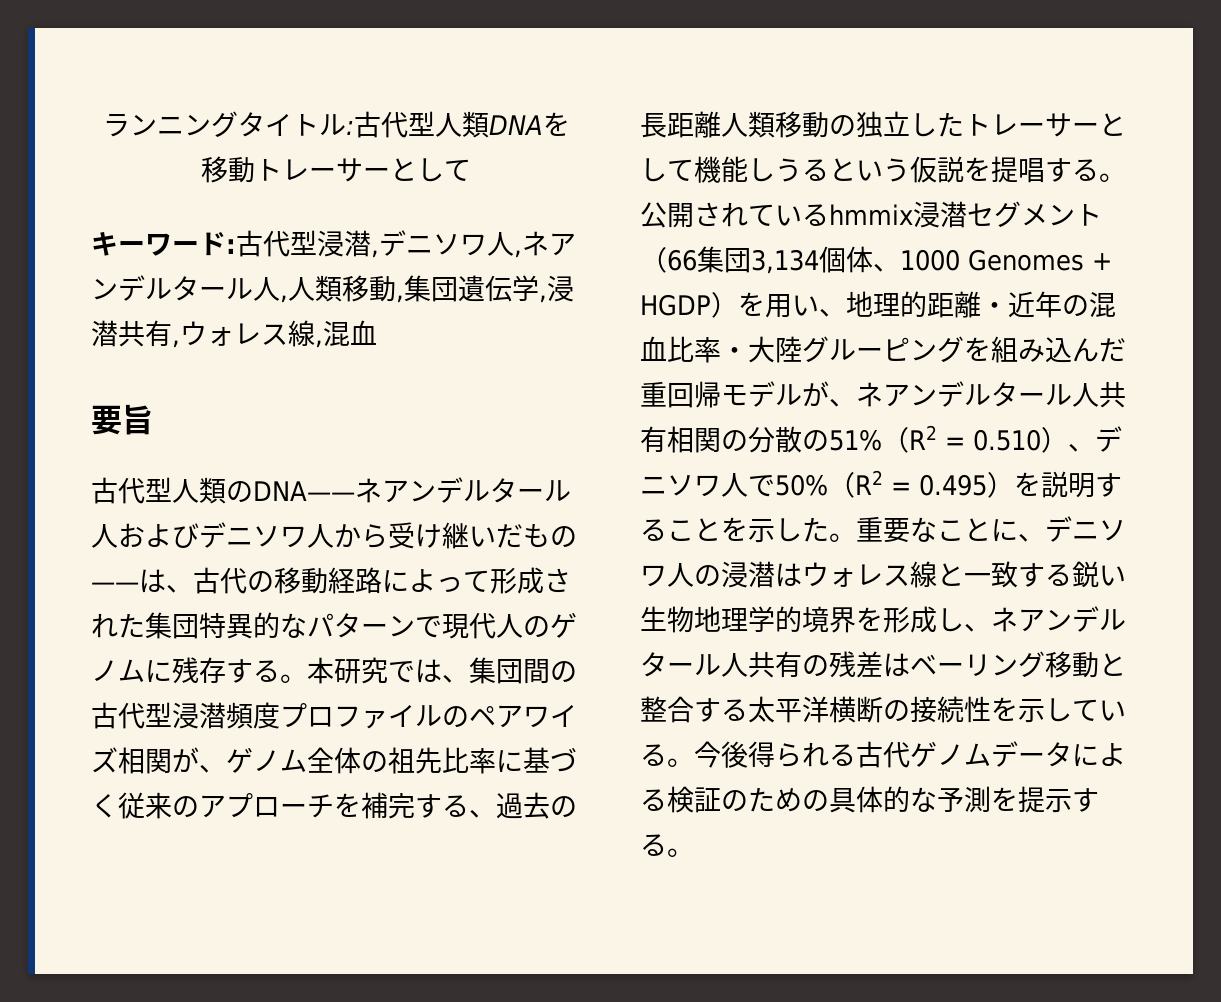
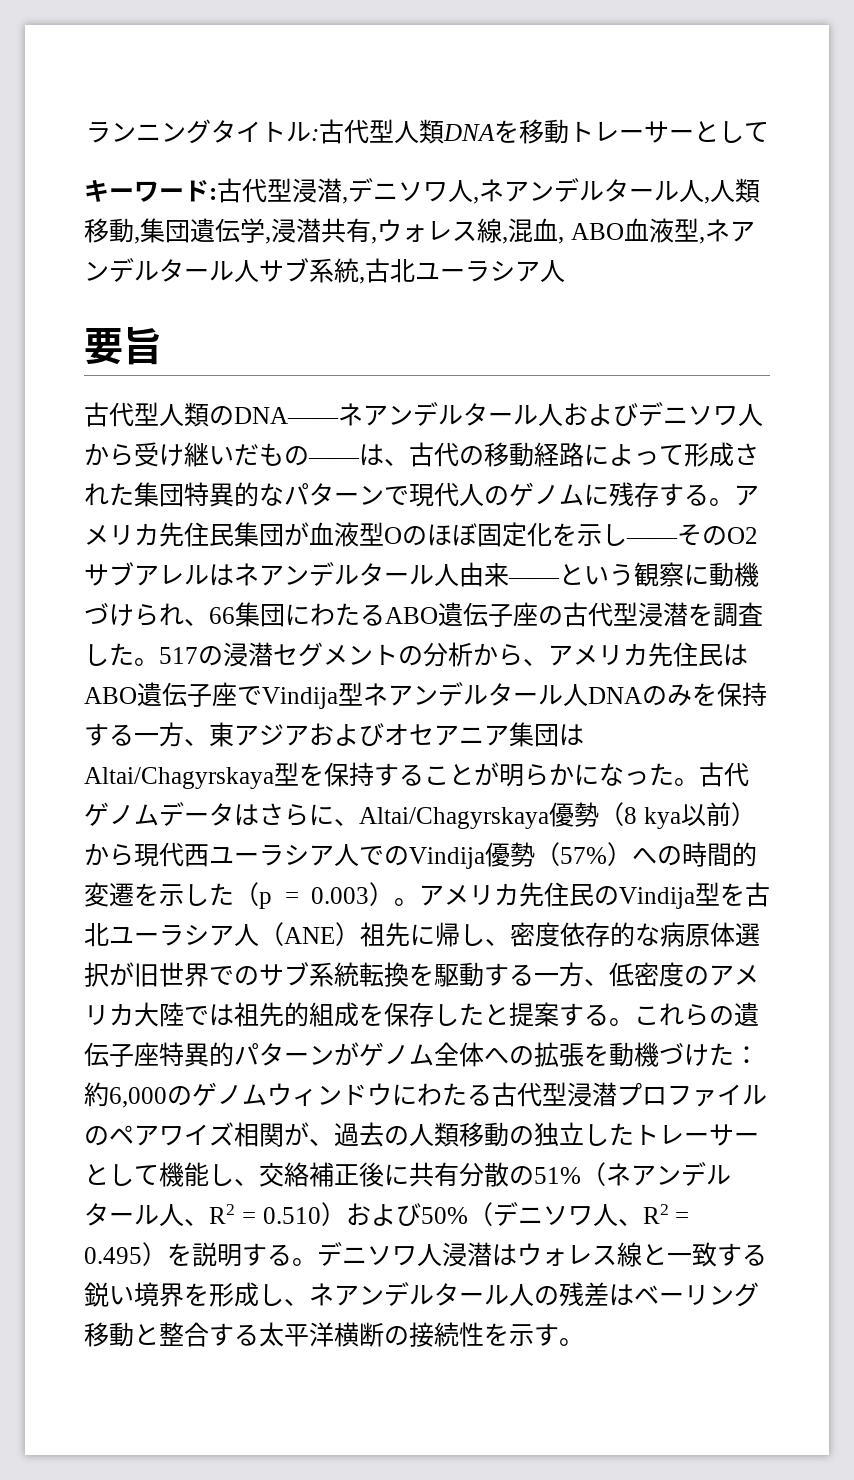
- キーワード:古代型浸潜,デニソワ人,ネアンデルタール人,人類移動,集団遺伝学,浸潜共有,ウォレス線,混血
+ キーワード:古代型浸潜,デニソワ人,ネアンデルタール人,人類移動,集団遺伝学,浸潜共有,ウォレス線,混血, ABO血液型,ネアンデルタール人サブ系統,古北ユーラシア人
- 本研究では、集団間の古代型浸潜頻度プロファイルのペアワイズ相関が、ゲノム全体の祖先比率に基づく従来のアプローチを補完する、過去の長距離人類移動の独立したトレーサーとして機能しうるという仮説を提唱する。公開されているhmmix浸潜セグメント（66集団3,134個体、1000 Genomes + HGDP）を用い、地理的距離・近年の混血比率・大陸グルーピングを組み込んだ重回帰モデルが、ネアンデルタール人共有相関の分散の51%（R2 = 0.510）、デニソワ人で50%（R2 = 0.495）を説明することを示した。重要なことに、デニソワ人の浸潜はウォレス線と一致する鋭い生物地理学的境界を形成し、ネアンデルタール人共有の残差はベーリング移動と整合する太平洋横断の接続性を示している。今後得られる古代ゲノムデータによる検証のための具体的な予測を提示する。
+ アメリカ先住民集団が血液型Oのほぼ固定化を示し——そのO2サブアレルはネアンデルタール人由来——という観察に動機づけられ、66集団にわたるABO遺伝子座の古代型浸潜を調査した。517の浸潜セグメントの分析から、アメリカ先住民はABO遺伝子座でVindija型ネアンデルタール人DNAのみを保持する一方、東アジアおよびオセアニア集団はAltai/Chagyrskaya型を保持することが明らかになった。古代ゲノムデータはさらに、Altai/Chagyrskaya優勢（8 kya以前）から現代西ユーラシア人でのVindija優勢（57%）への時間的変遷を示した（p = 0.003）。アメリカ先住民のVindija型を古北ユーラシア人（ANE）祖先に帰し、密度依存的な病原体選択が旧世界でのサブ系統転換を駆動する一方、低密度のアメリカ大陸では祖先的組成を保存したと提案する。これらの遺伝子座特異的パターンがゲノム全体への拡張を動機づけた：約6,000のゲノムウィンドウにわたる古代型浸潜プロファイルのペアワイズ相関が、過去の人類移動の独立したトレーサーとして機能し、交絡補正後に共有分散の51%（ネアンデルタール人、R2 = 0.510）および50%（デニソワ人、R2 = 0.495）を説明する。デニソワ人浸潜はウォレス線と一致する鋭い境界を形成し、ネアンデルタール人の残差はベーリング移動と整合する太平洋横断の接続性を示す。

